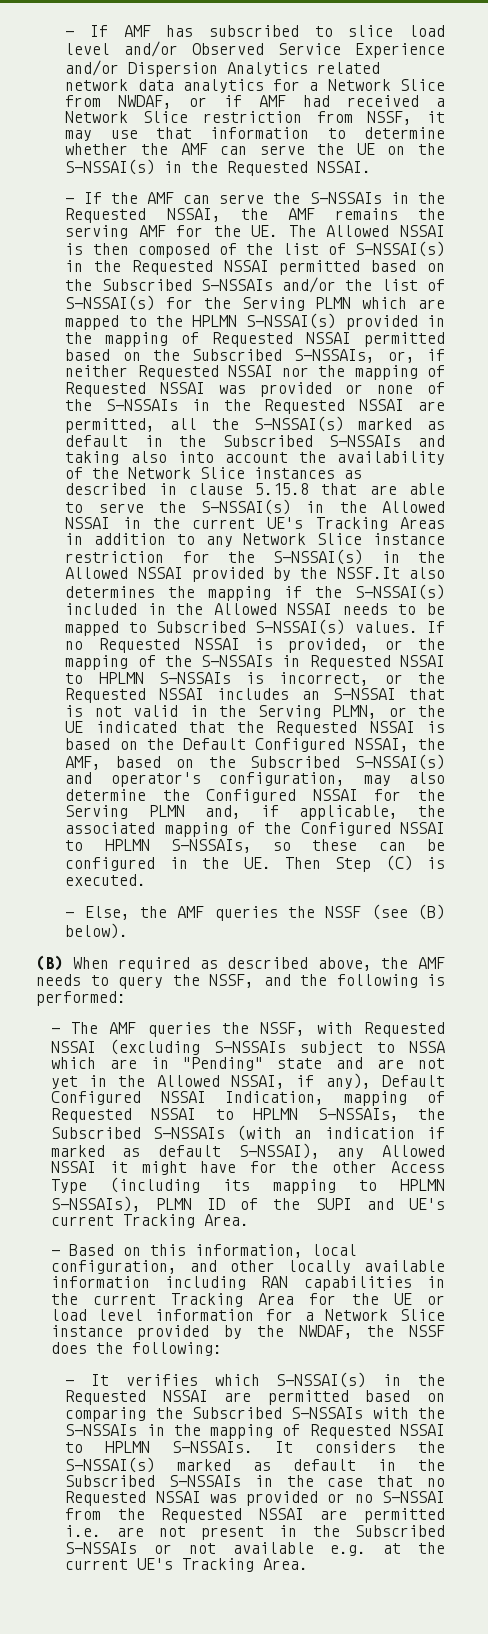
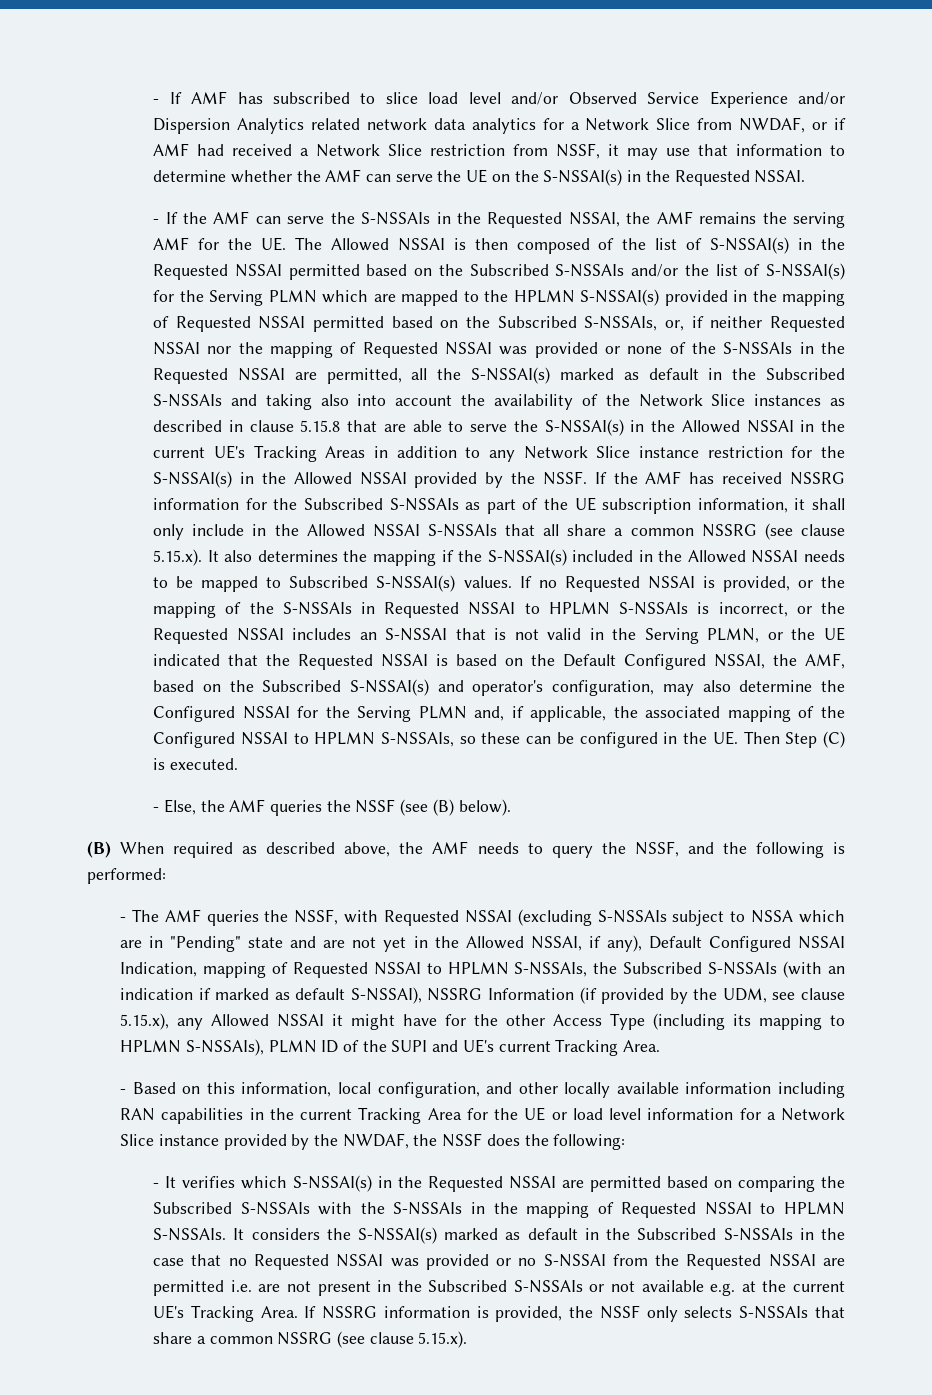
- - If the AMF can serve the S-NSSAIs in the Requested NSSAI, the AMF remains the serving AMF for the UE. The Allowed NSSAI is then composed of the list of S-NSSAI(s) in the Requested NSSAI permitted based on the Subscribed S-NSSAIs and/or the list of S-NSSAI(s) for the Serving PLMN which are mapped to the HPLMN S-NSSAI(s) provided in the mapping of Requested NSSAI permitted based on the Subscribed S-NSSAIs, or, if neither Requested NSSAI nor the mapping of Requested NSSAI was provided or none of the S-NSSAIs in the Requested NSSAI are permitted, all the S-NSSAI(s) marked as default in the Subscribed S-NSSAIs and taking also into account the availability of the Network Slice instances as described in clause 5.15.8 that are able to serve the S-NSSAI(s) in the Allowed NSSAI in the current UE's Tracking Areas in addition to any Network Slice instance restriction for the S-NSSAI(s) in the Allowed NSSAI provided by the NSSF.It also determines the mapping if the S-NSSAI(s) included in the Allowed NSSAI needs to be mapped to Subscribed S-NSSAI(s) values.
+ - If the AMF can serve the S-NSSAIs in the Requested NSSAI, the AMF remains the serving AMF for the UE. The Allowed NSSAI is then composed of the list of S-NSSAI(s) in the Requested NSSAI permitted based on the Subscribed S-NSSAIs and/or the list of S-NSSAI(s) for the Serving PLMN which are mapped to the HPLMN S-NSSAI(s) provided in the mapping of Requested NSSAI permitted based on the Subscribed S-NSSAIs, or, if neither Requested NSSAI nor the mapping of Requested NSSAI was provided or none of the S-NSSAIs in the Requested NSSAI are permitted, all the S-NSSAI(s) marked as default in the Subscribed S-NSSAIs and taking also into account the availability of the Network Slice instances as described in clause 5.15.8 that are able to serve the S-NSSAI(s) in the Allowed NSSAI in the current UE's Tracking Areas in addition to any Network Slice instance restriction for the S-NSSAI(s) in the Allowed NSSAI provided by the NSSF. If the AMF has received NSSRG information for the Subscribed S-NSSAIs as part of the UE subscription information, it shall only include in the Allowed NSSAI S-NSSAIs that all share a common NSSRG (see clause 5.15.x). It also determines the mapping if the S-NSSAI(s) included in the Allowed NSSAI needs to be mapped to Subscribed S-NSSAI(s) values.
- - The AMF queries the NSSF, with Requested NSSAI (excluding S-NSSAIs subject to NSSA which are in "Pending" state and are not yet in the Allowed NSSAI, if any), Default Configured NSSAI Indication, mapping of Requested NSSAI to HPLMN S-NSSAIs, the Subscribed S-NSSAIs (with an indication if marked as default S-NSSAI), any Allowed NSSAI it might have for the other Access Type (including its mapping to HPLMN S-NSSAIs), PLMN ID of the SUPI and UE's current Tracking Area.
+ - The AMF queries the NSSF, with Requested NSSAI (excluding S-NSSAIs subject to NSSA which are in "Pending" state and are not yet in the Allowed NSSAI, if any), Default Configured NSSAI Indication, mapping of Requested NSSAI to HPLMN S-NSSAIs, the Subscribed S-NSSAIs (with an indication if marked as default S-NSSAI), NSSRG Information (if provided by the UDM, see clause 5.15.x), any Allowed NSSAI it might have for the other Access Type (including its mapping to HPLMN S-NSSAIs), PLMN ID of the SUPI and UE's current Tracking Area.
+ If NSSRG information is provided, the NSSF only selects S-NSSAIs that share a common NSSRG (see clause 5.15.x).

